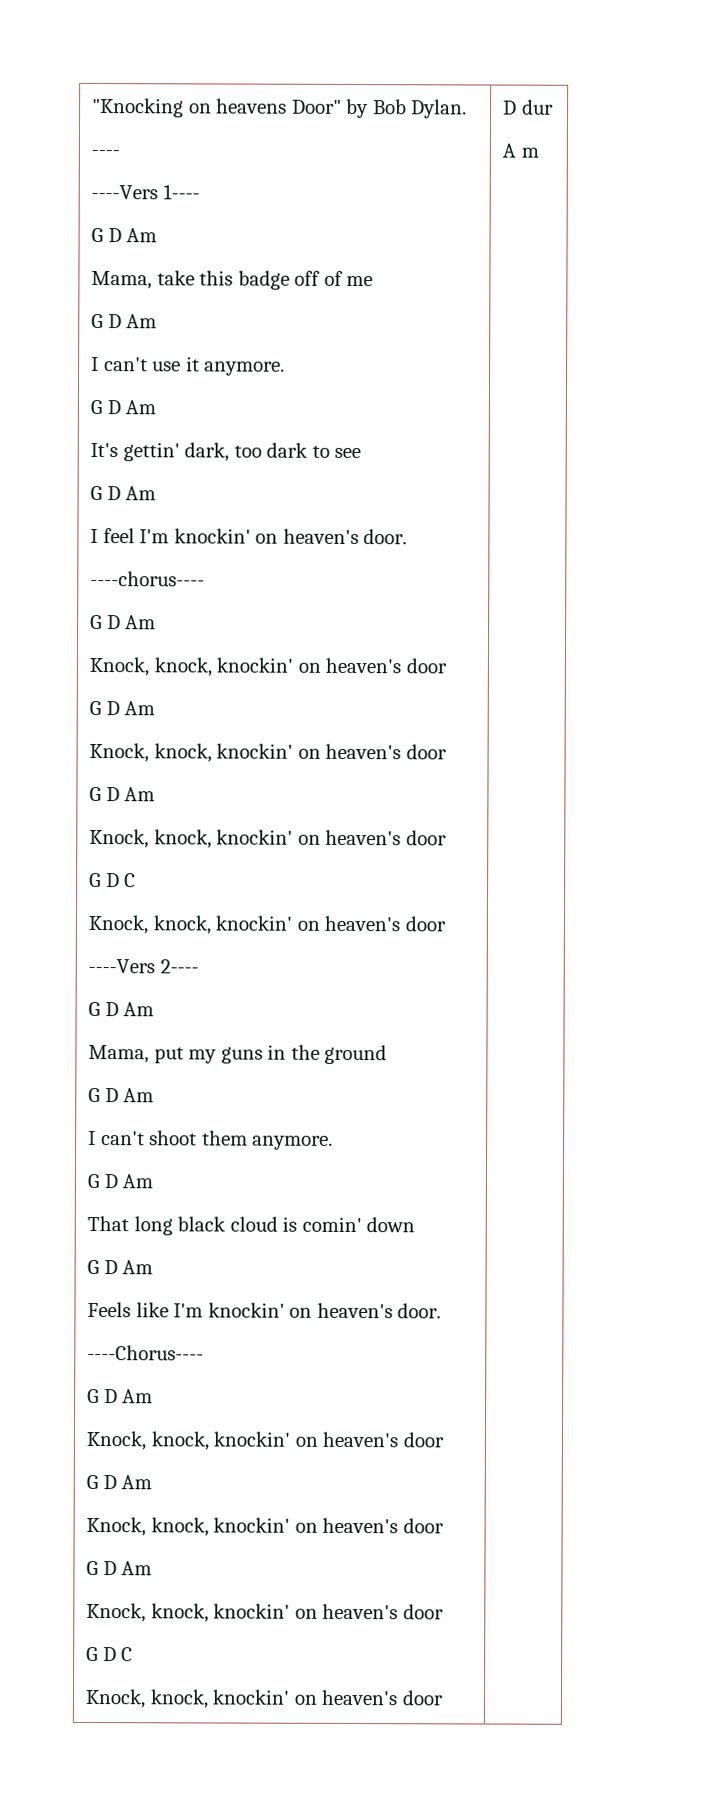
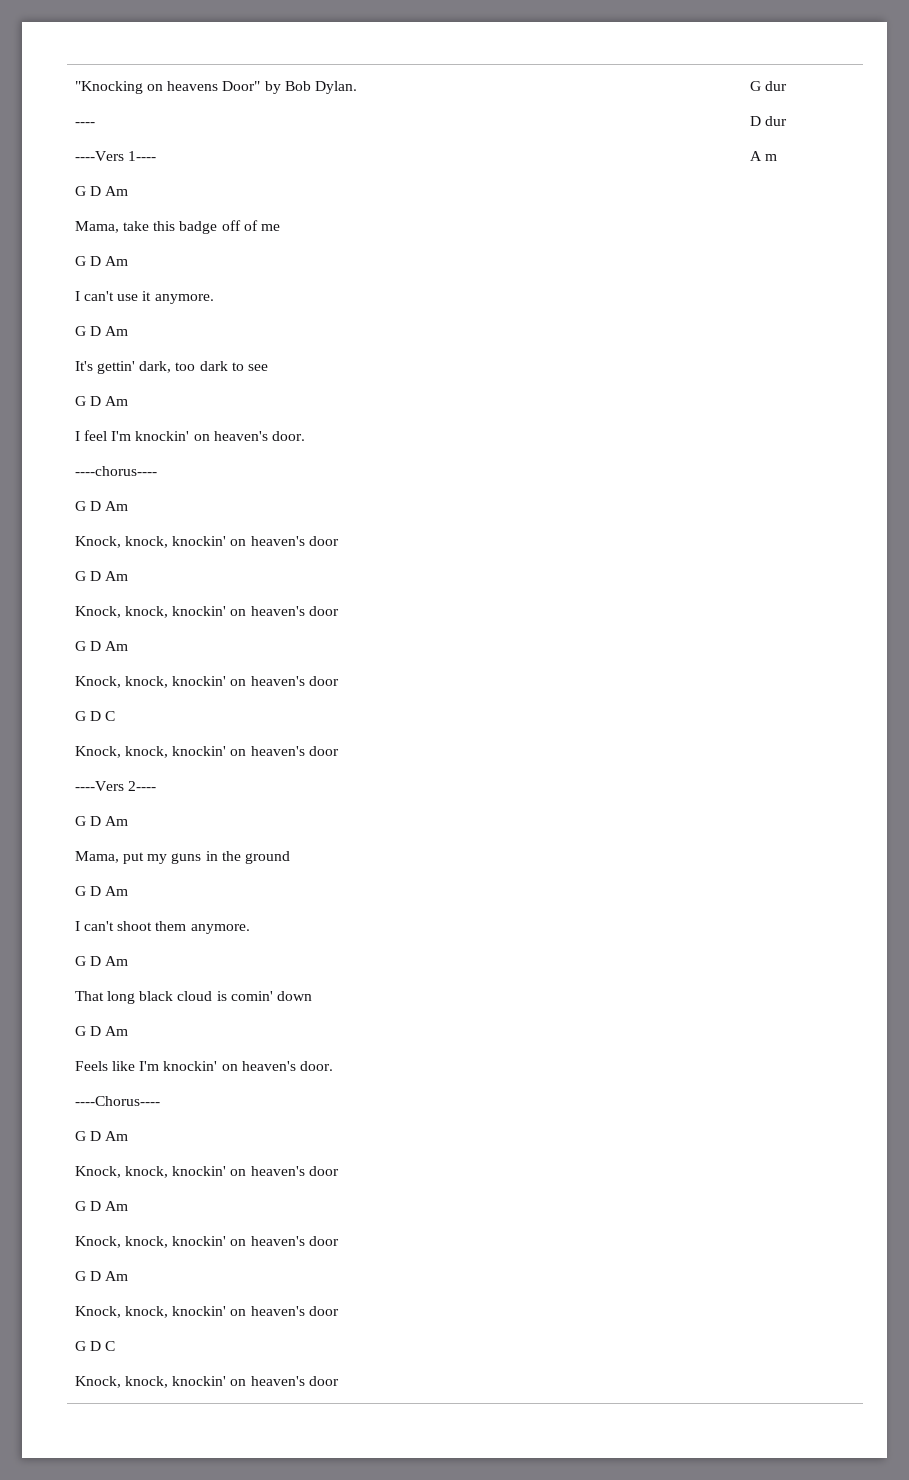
+ G dur

